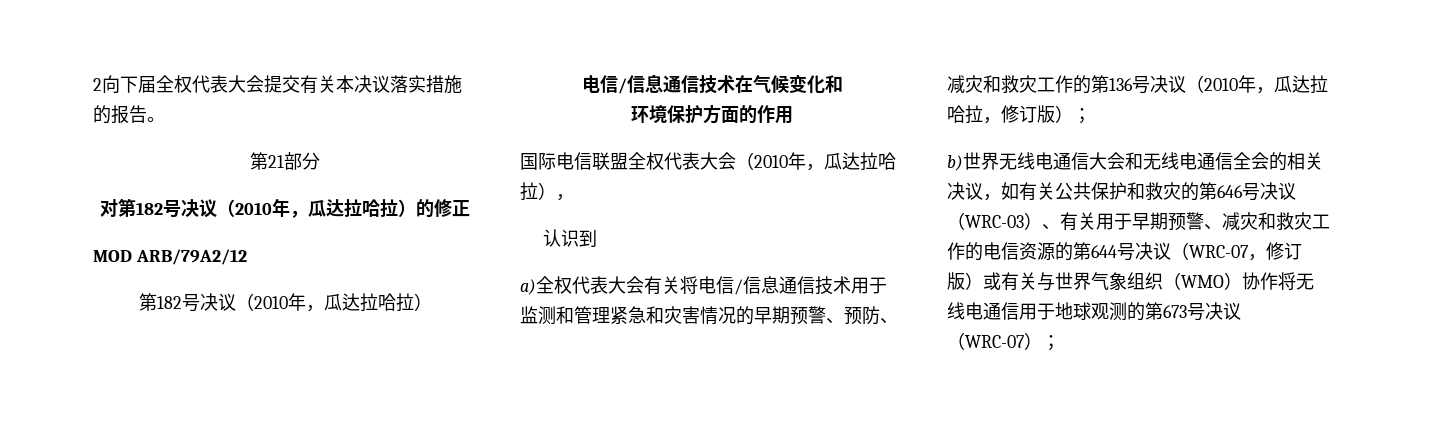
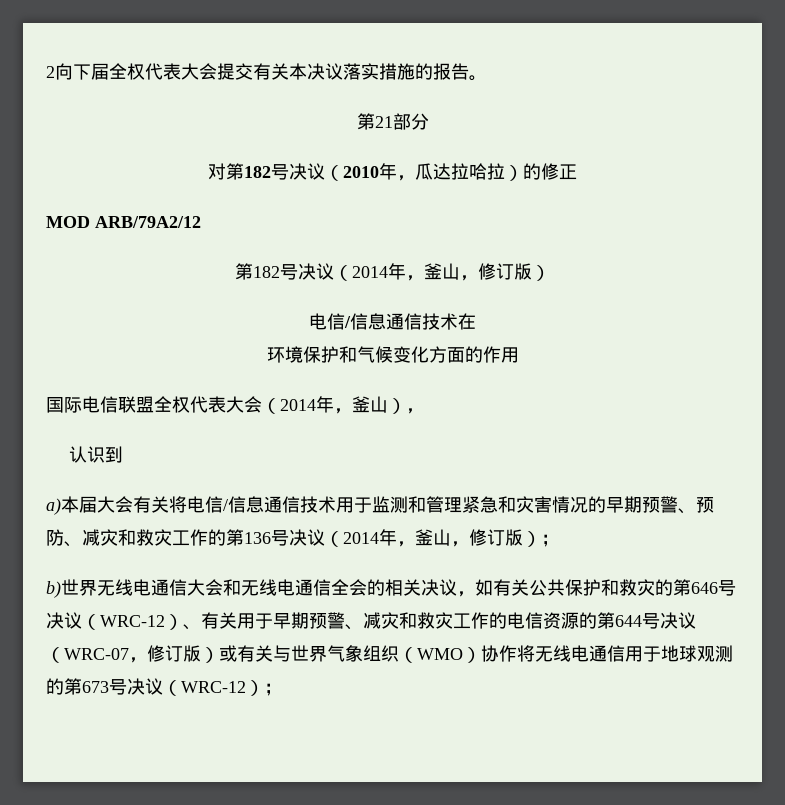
  MOD ARB/79A2/12
- 第182号决议（2010年，瓜达拉哈拉）
+ 第182号决议（2014年，釜山，修订版）
- 电信/信息通信技术在气候变化和
+ 电信/信息通信技术在
- 环境保护方面的作用
+ 环境保护和气候变化方面的作用
- 国际电信联盟全权代表大会（2010年，瓜达拉哈拉），
+ 国际电信联盟全权代表大会（2014年，釜山），
- a)全权代表大会有关将电信/信息通信技术用于监测和管理紧急和灾害情况的早期预警、预防、减灾和救灾工作的第136号决议（2010年，瓜达拉哈拉，修订版）；
+ a)本届大会有关将电信/信息通信技术用于监测和管理紧急和灾害情况的早期预警、预防、减灾和救灾工作的第136号决议（2014年，釜山，修订版）；
- b)世界无线电通信大会和无线电通信全会的相关决议，如有关公共保护和救灾的第646号决议（WRC-03）、有关用于早期预警、减灾和救灾工作的电信资源的第644号决议（WRC-07，修订版）或有关与世界气象组织（WMO）协作将无线电通信用于地球观测的第673号决议（WRC-07）；
+ b)世界无线电通信大会和无线电通信全会的相关决议，如有关公共保护和救灾的第646号决议（WRC-12）、有关用于早期预警、减灾和救灾工作的电信资源的第644号决议（WRC-07，修订版）或有关与世界气象组织（WMO）协作将无线电通信用于地球观测的第673号决议（WRC-12）；

